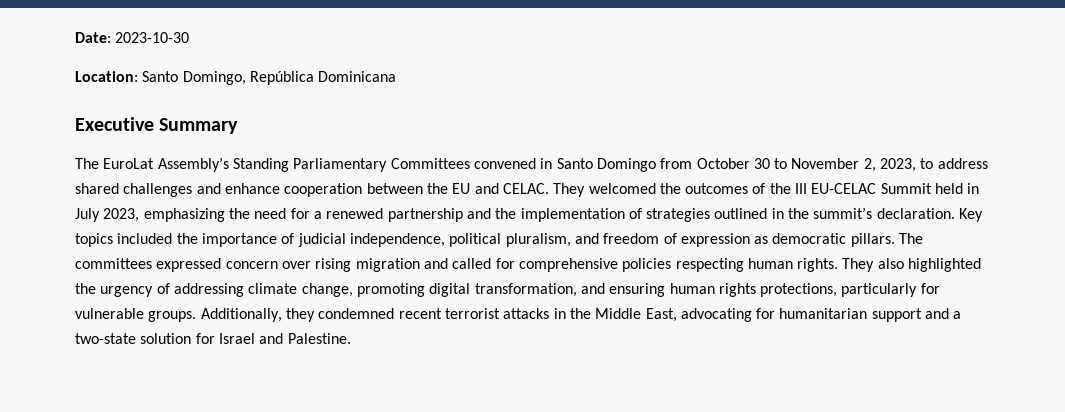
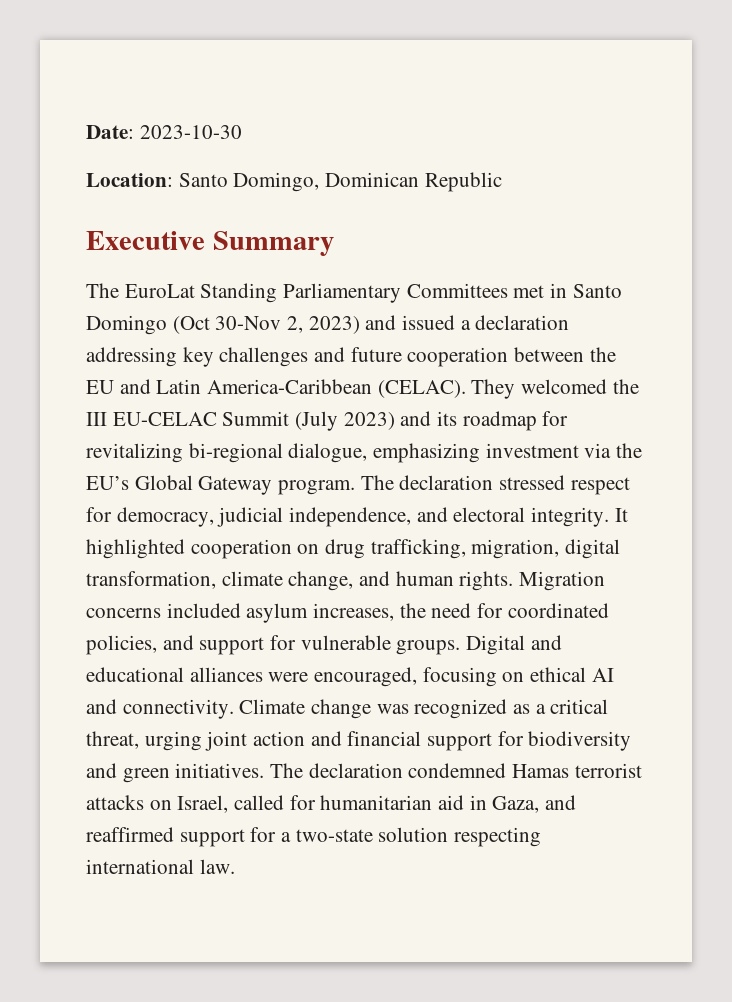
- Location: Santo Domingo, República Dominicana
+ Location: Santo Domingo, Dominican Republic
- The EuroLat Assembly’s Standing Parliamentary Committees convened in Santo Domingo from October 30 to November 2, 2023, to address shared challenges and enhance cooperation between the EU and CELAC. They welcomed the outcomes of the III EU-CELAC Summit held in July 2023, emphasizing the need for a renewed partnership and the implementation of strategies outlined in the summit’s declaration. Key topics included the importance of judicial independence, political pluralism, and freedom of expression as democratic pillars. The committees expressed concern over rising migration and called for comprehensive policies respecting human rights. They also highlighted the urgency of addressing climate change, promoting digital transformation, and ensuring human rights protections, particularly for vulnerable groups. Additionally, they condemned recent terrorist attacks in the Middle East, advocating for humanitarian support and a two-state solution for Israel and Palestine.
+ The EuroLat Standing Parliamentary Committees met in Santo Domingo (Oct 30-Nov 2, 2023) and issued a declaration addressing key challenges and future cooperation between the EU and Latin America-Caribbean (CELAC). They welcomed the III EU-CELAC Summit (July 2023) and its roadmap for revitalizing bi-regional dialogue, emphasizing investment via the EU’s Global Gateway program. The declaration stressed respect for democracy, judicial independence, and electoral integrity. It highlighted cooperation on drug trafficking, migration, digital transformation, climate change, and human rights. Migration concerns included asylum increases, the need for coordinated policies, and support for vulnerable groups. Digital and educational alliances were encouraged, focusing on ethical AI and connectivity. Climate change was recognized as a critical threat, urging joint action and financial support for biodiversity and green initiatives. The declaration condemned Hamas terrorist attacks on Israel, called for humanitarian aid in Gaza, and reaffirmed support for a two-state solution respecting international law.

